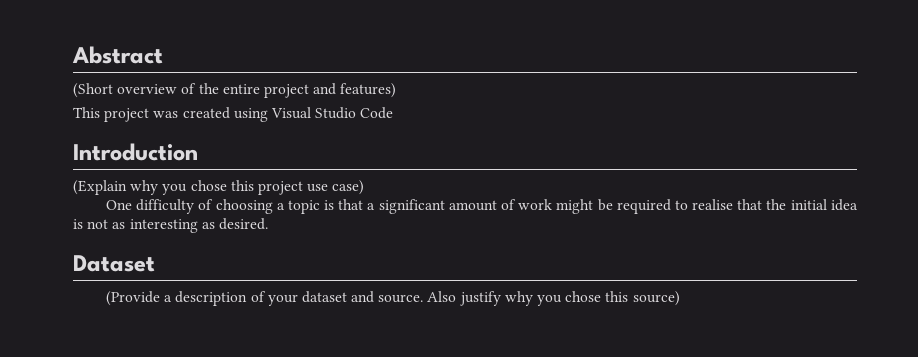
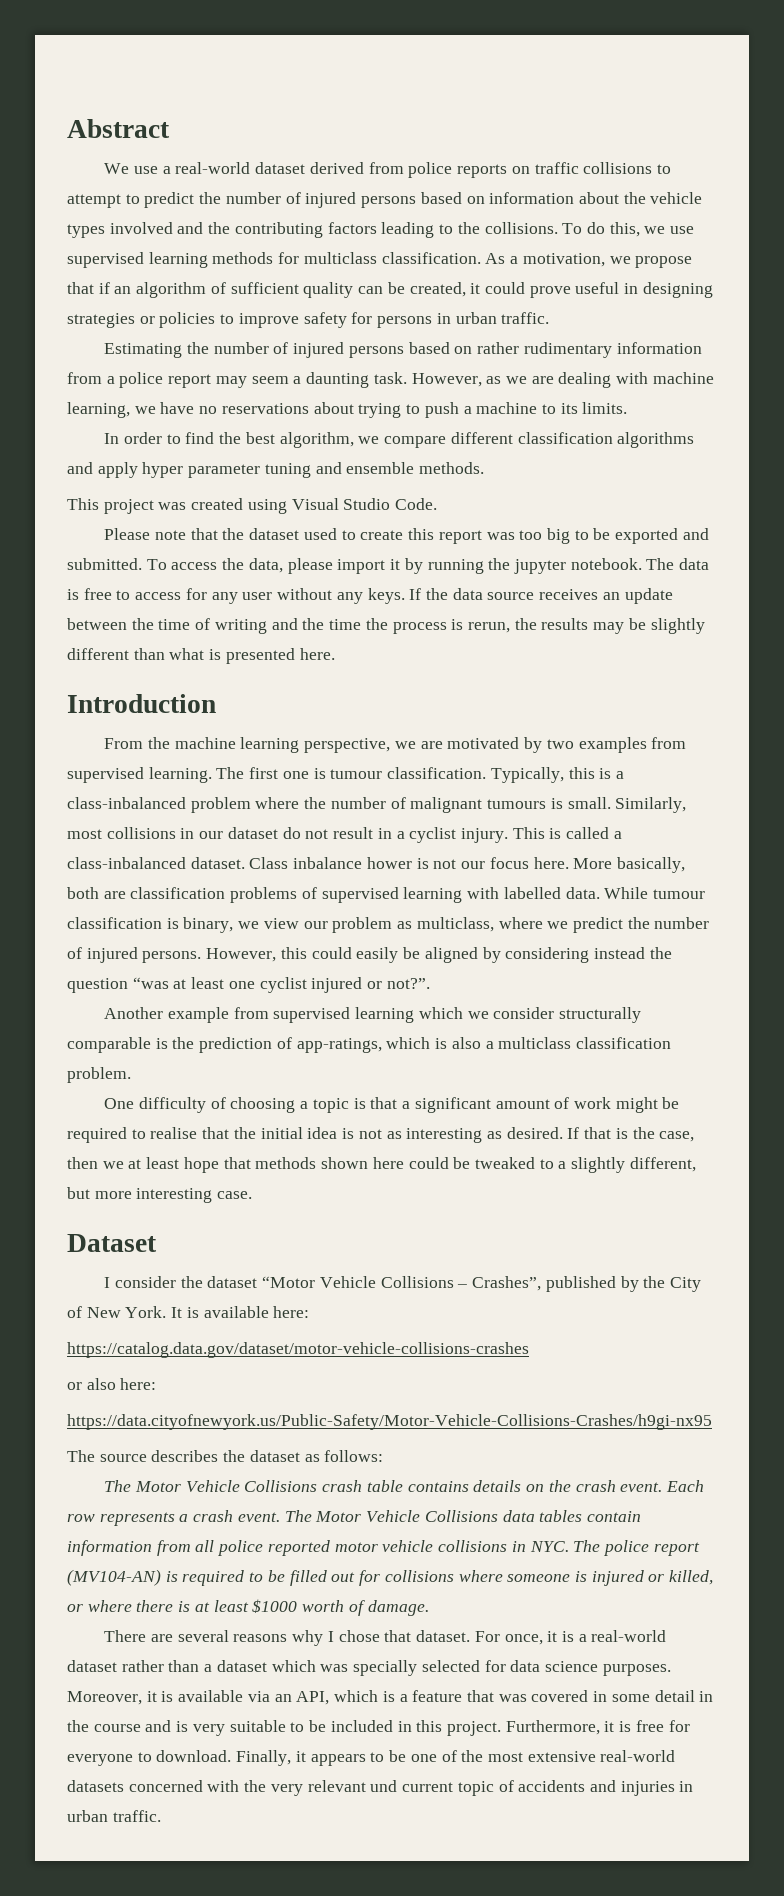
- (Short overview of the entire project and features)
+ We use a real-world dataset derived from police reports on traffic collisions to attempt to predict the number of injured persons based on information about the vehicle types involved and the contributing factors leading to the collisions. To do this, we use supervised learning methods for multiclass classification. As a motivation, we propose that if an algorithm of sufficient quality can be created, it could prove useful in designing strategies or policies to improve safety for persons in urban traffic.
+ Estimating the number of injured persons based on rather rudimentary information from a police report may seem a daunting task. However, as we are dealing with machine learning, we have no reservations about trying to push a machine to its limits.
+ In order to find the best algorithm, we compare different classification algorithms and apply hyper parameter tuning and ensemble methods.
- This project was created using Visual Studio Code
+ This project was created using Visual Studio Code.
+ Please note that the dataset used to create this report was too big to be exported and submitted. To access the data, please import it by running the jupyter notebook. The data is free to access for any user without any keys. If the data source receives an update between the time of writing and the time the process is rerun, the results may be slightly different than what is presented here.
  Introduction
- (Explain why you chose this project use case)
+ From the machine learning perspective, we are motivated by two examples from supervised learning. The first one is tumour classification. Typically, this is a class-inbalanced problem where the number of malignant tumours is small. Similarly, most collisions in our dataset do not result in a cyclist injury. This is called a class-inbalanced dataset. Class inbalance hower is not our focus here. More basically, both are classification problems of supervised learning with labelled data. While tumour classification is binary, we view our problem as multiclass, where we predict the number of injured persons. However, this could easily be aligned by considering instead the question “was at least one cyclist injured or not?”.
+ Another example from supervised learning which we consider structurally comparable is the prediction of app-ratings, which is also a multiclass classification problem.
- One difficulty of choosing a topic is that a significant amount of work might be required to realise that the initial idea is not as interesting as desired.
+ One difficulty of choosing a topic is that a significant amount of work might be required to realise that the initial idea is not as interesting as desired. If that is the case, then we at least hope that methods shown here could be tweaked to a slightly different, but more interesting case.
  Dataset
- (Provide a description of your dataset and source. Also justify why you chose this source)
+ I consider the dataset “Motor Vehicle Collisions – Crashes”, published by the City of New York. It is available here:
+ https://catalog.data.gov/dataset/motor-vehicle-collisions-crashes
+ or also here:
+ https://data.cityofnewyork.us/Public-Safety/Motor-Vehicle-Collisions-Crashes/h9gi-nx95
+ The source describes the dataset as follows:
+ The Motor Vehicle Collisions crash table contains details on the crash event. Each row represents a crash event. The Motor Vehicle Collisions data tables contain information from all police reported motor vehicle collisions in NYC. The police report (MV104-AN) is required to be filled out for collisions where someone is injured or killed, or where there is at least $1000 worth of damage.
+ There are several reasons why I chose that dataset. For once, it is a real-world dataset rather than a dataset which was specially selected for data science purposes. Moreover, it is available via an API, which is a feature that was covered in some detail in the course and is very suitable to be included in this project. Furthermore, it is free for everyone to download. Finally, it appears to be one of the most extensive real-world datasets concerned with the very relevant und current topic of accidents and injuries in urban traffic.

